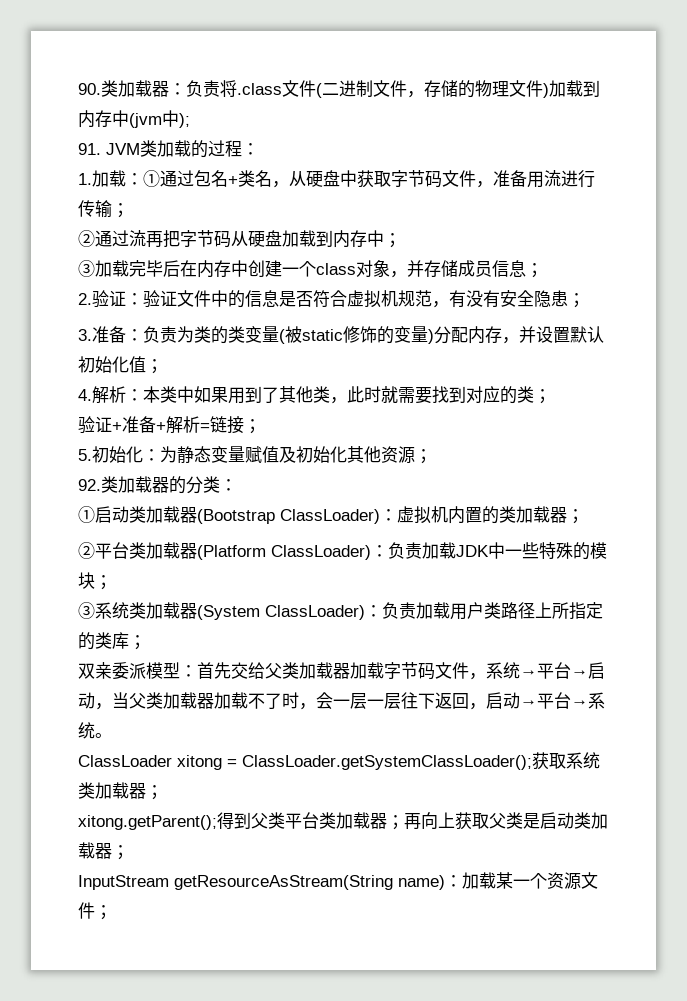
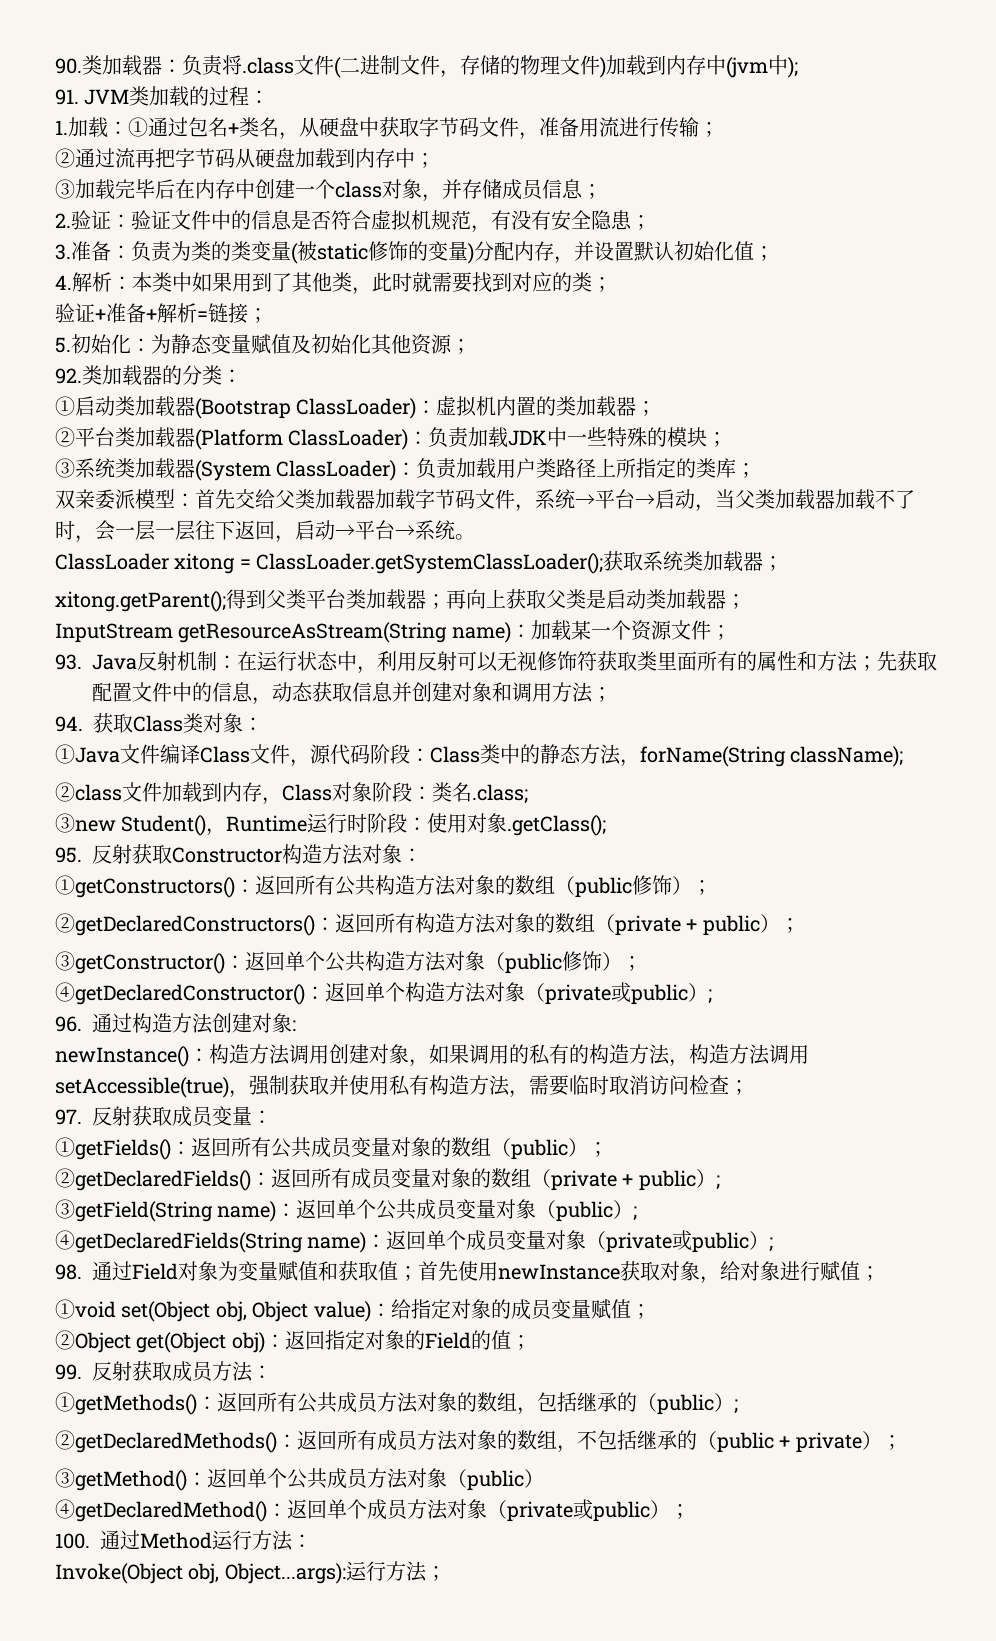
+ 93. Java反射机制：在运行状态中，利用反射可以无视修饰符获取类里面所有的属性和方法；先获取配置文件中的信息，动态获取信息并创建对象和调用方法；
+ 94.获取Class类对象：
+ ①Java文件编译Class文件，源代码阶段：Class类中的静态方法，forName(String className);
+ ②class文件加载到内存，Class对象阶段：类名.class;
+ ③new Student()，Runtime运行时阶段：使用对象.getClass();
+ 95.反射获取Constructor构造方法对象：
+ ①getConstructors()：返回所有公共构造方法对象的数组（public修饰）；
+ ②getDeclaredConstructors()：返回所有构造方法对象的数组（private + public）；
+ ③getConstructor()：返回单个公共构造方法对象（public修饰）；
+ ④getDeclaredConstructor()：返回单个构造方法对象（private或public）;
+ 96.通过构造方法创建对象:
+ newInstance()：构造方法调用创建对象，如果调用的私有的构造方法，构造方法调用setAccessible(true)，强制获取并使用私有构造方法，需要临时取消访问检查；
+ 97.反射获取成员变量：
+ ①getFields()：返回所有公共成员变量对象的数组（public）；
+ ②getDeclaredFields()：返回所有成员变量对象的数组（private + public）;
+ ③getField(String name)：返回单个公共成员变量对象（public）;
+ ④getDeclaredFields(String name)：返回单个成员变量对象（private或public）;
+ 98.通过Field对象为变量赋值和获取值；首先使用newInstance获取对象，给对象进行赋值；
+ ①void set(Object obj, Object value)：给指定对象的成员变量赋值；
+ ②Object get(Object obj)：返回指定对象的Field的值；
+ 99.反射获取成员方法：
+ ①getMethods()：返回所有公共成员方法对象的数组，包括继承的（public）;
+ ②getDeclaredMethods()：返回所有成员方法对象的数组，不包括继承的（public + private）；
+ ③getMethod()：返回单个公共成员方法对象（public）
+ ④getDeclaredMethod()：返回单个成员方法对象（private或public）；
+ 100.通过Method运行方法：
+ Invoke(Object obj, Object...args):运行方法；

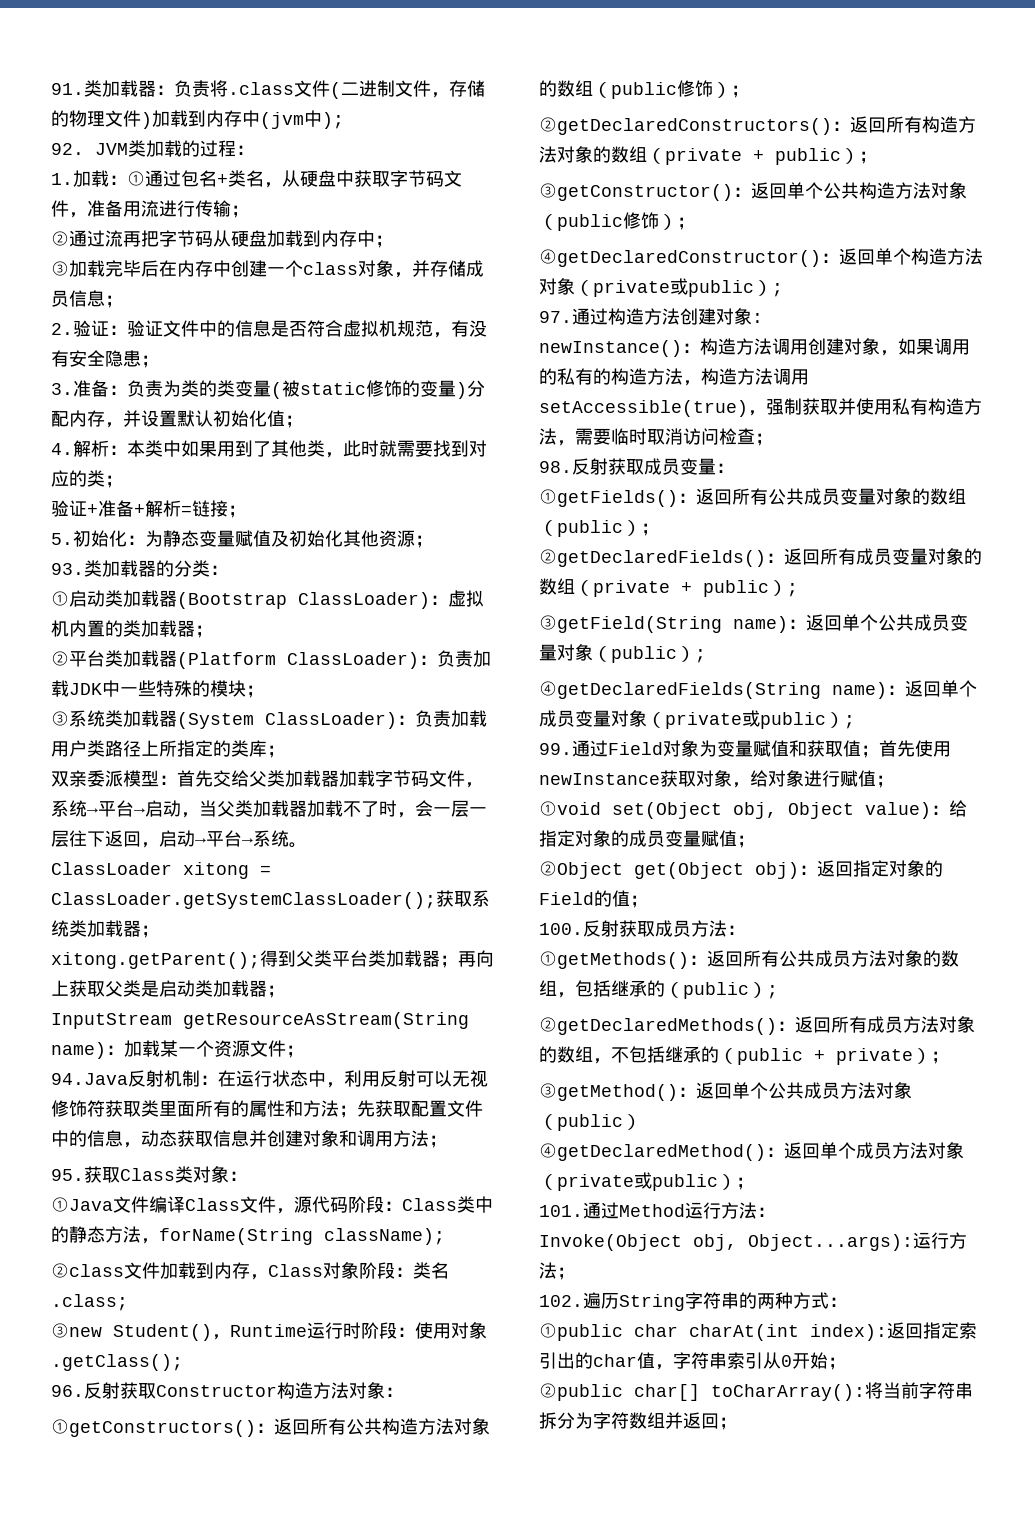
- 90.类加载器：负责将.class文件(二进制文件，存储的物理文件)加载到内存中(jvm中);
+ 91.类加载器：负责将.class文件(二进制文件，存储的物理文件)加载到内存中(jvm中);
- 91. JVM类加载的过程：
+ 92. JVM类加载的过程：
- 92.类加载器的分类：
+ 93.类加载器的分类：
- 93. Java反射机制：在运行状态中，利用反射可以无视修饰符获取类里面所有的属性和方法；先获取配置文件中的信息，动态获取信息并创建对象和调用方法；
+ 94.Java反射机制：在运行状态中，利用反射可以无视修饰符获取类里面所有的属性和方法；先获取配置文件中的信息，动态获取信息并创建对象和调用方法；
- 94.获取Class类对象：
+ 95.获取Class类对象：
- 95.反射获取Constructor构造方法对象：
+ 96.反射获取Constructor构造方法对象：
- 96.通过构造方法创建对象:
+ 97.通过构造方法创建对象:
- 97.反射获取成员变量：
+ 98.反射获取成员变量：
- 98.通过Field对象为变量赋值和获取值；首先使用newInstance获取对象，给对象进行赋值；
+ 99.通过Field对象为变量赋值和获取值；首先使用newInstance获取对象，给对象进行赋值；
- 99.反射获取成员方法：
+ 100.反射获取成员方法：
- 100.通过Method运行方法：
+ 101.通过Method运行方法：
+ 102.遍历String字符串的两种方式：
+ ①public char charAt(int index):返回指定索引出的char值，字符串索引从0开始；
+ ②public char[] toCharArray():将当前字符串拆分为字符数组并返回；

